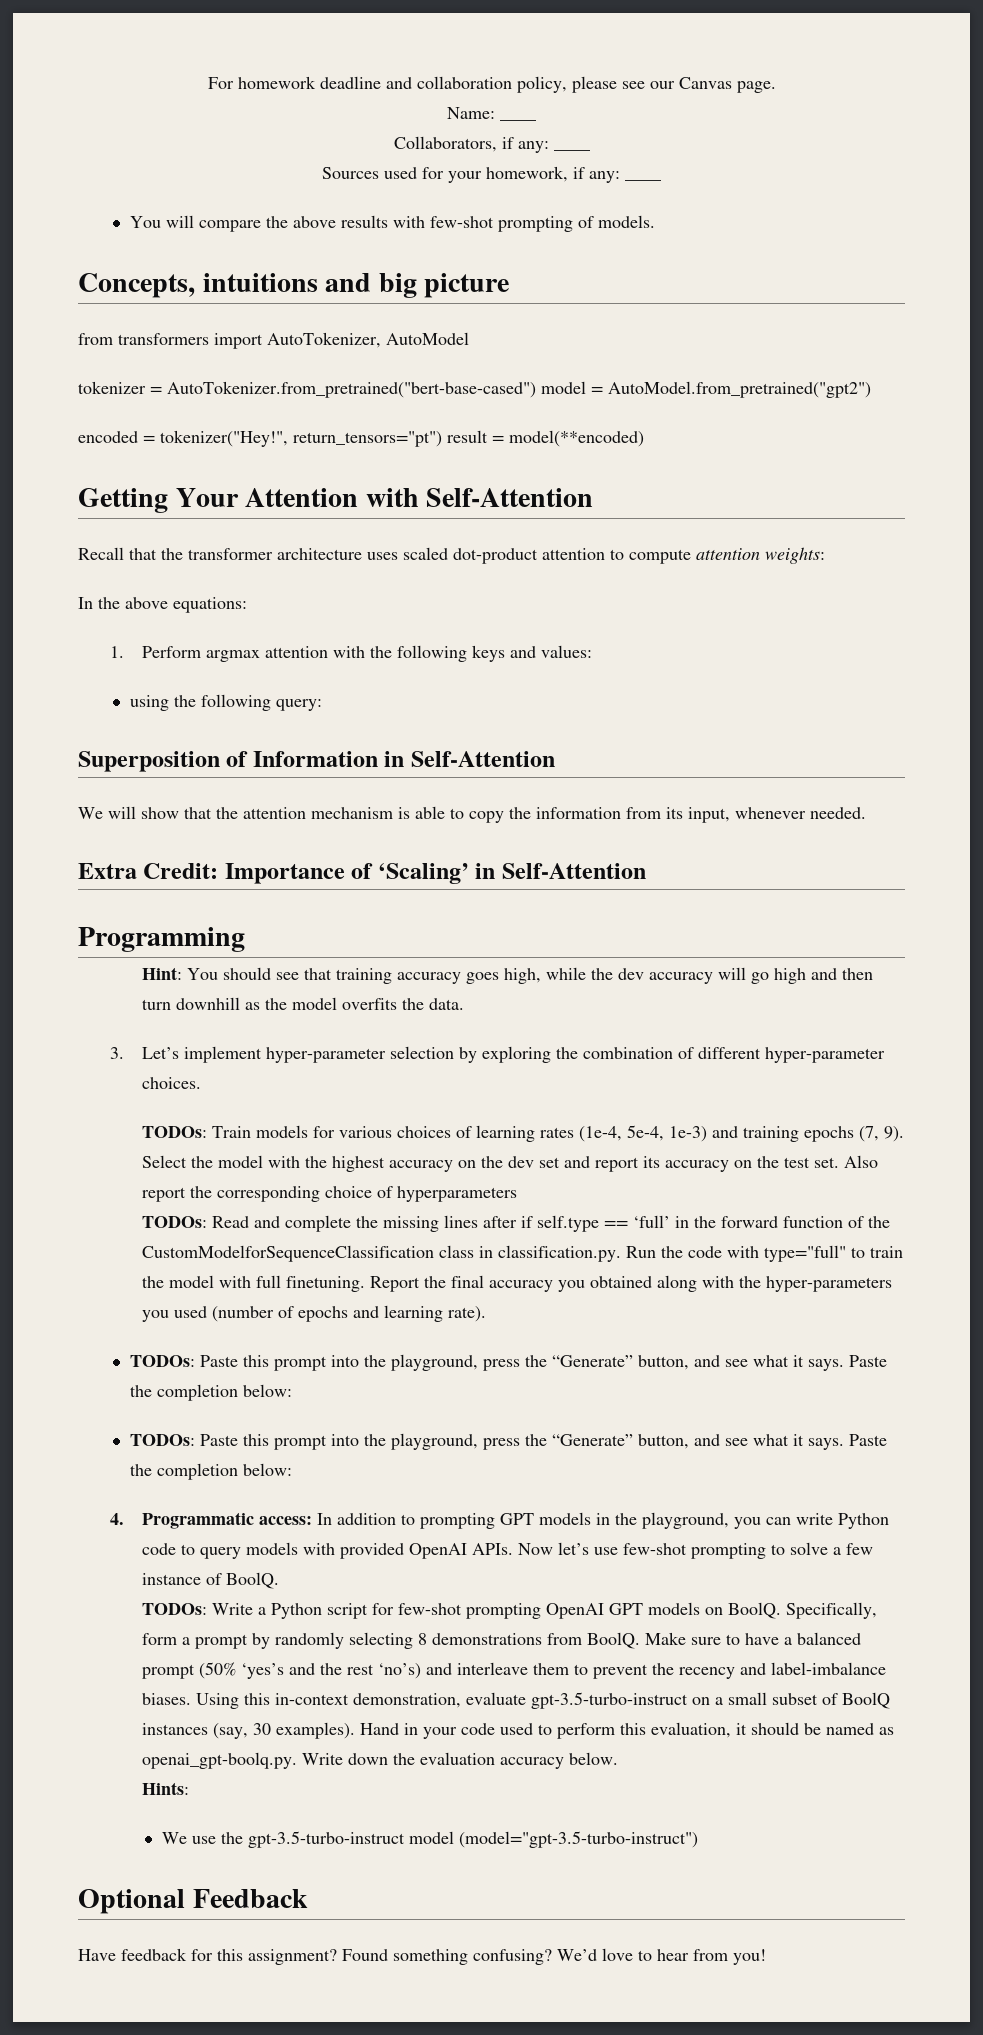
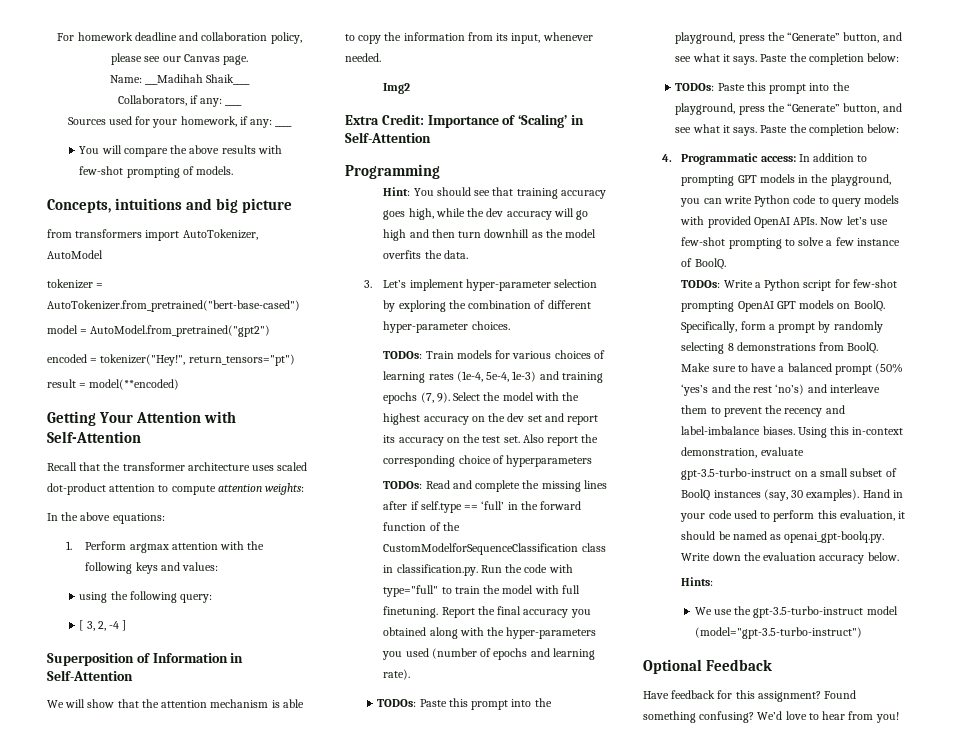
- Name: ____
+ Name: ___Madihah Shaik____
- tokenizer = AutoTokenizer.from_pretrained("bert-base-cased") model = AutoModel.from_pretrained("gpt2")
+ tokenizer = AutoTokenizer.from_pretrained("bert-base-cased")
+ model = AutoModel.from_pretrained("gpt2")
- encoded = tokenizer("Hey!", return_tensors="pt") result = model(**encoded)
+ encoded = tokenizer("Hey!", return_tensors="pt")
+ result = model(**encoded)
+ [ 3, 2, -4 ]
+ Img2

